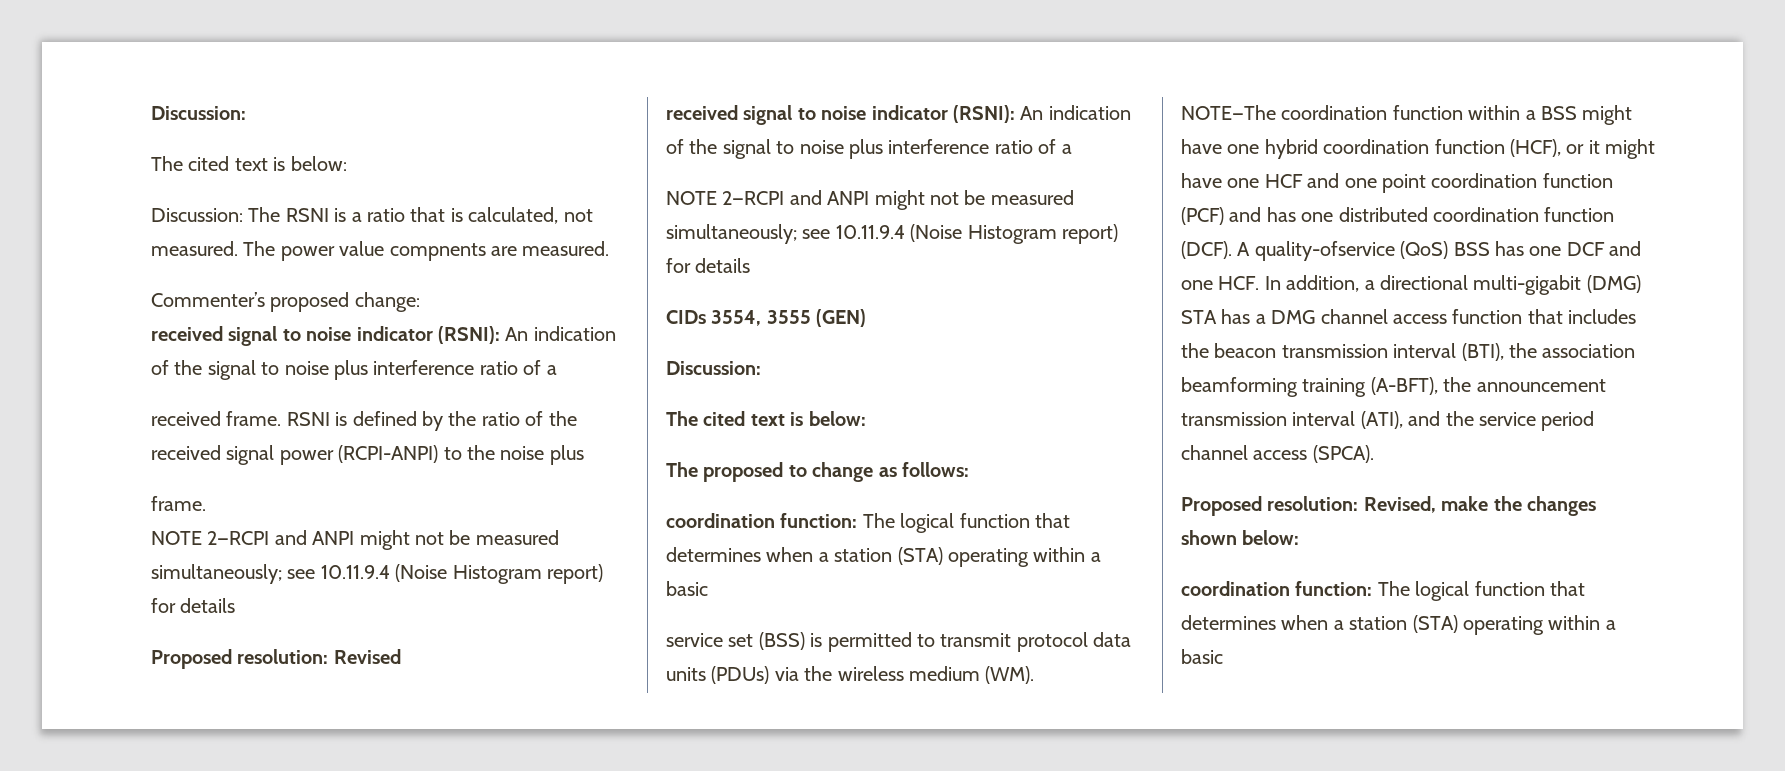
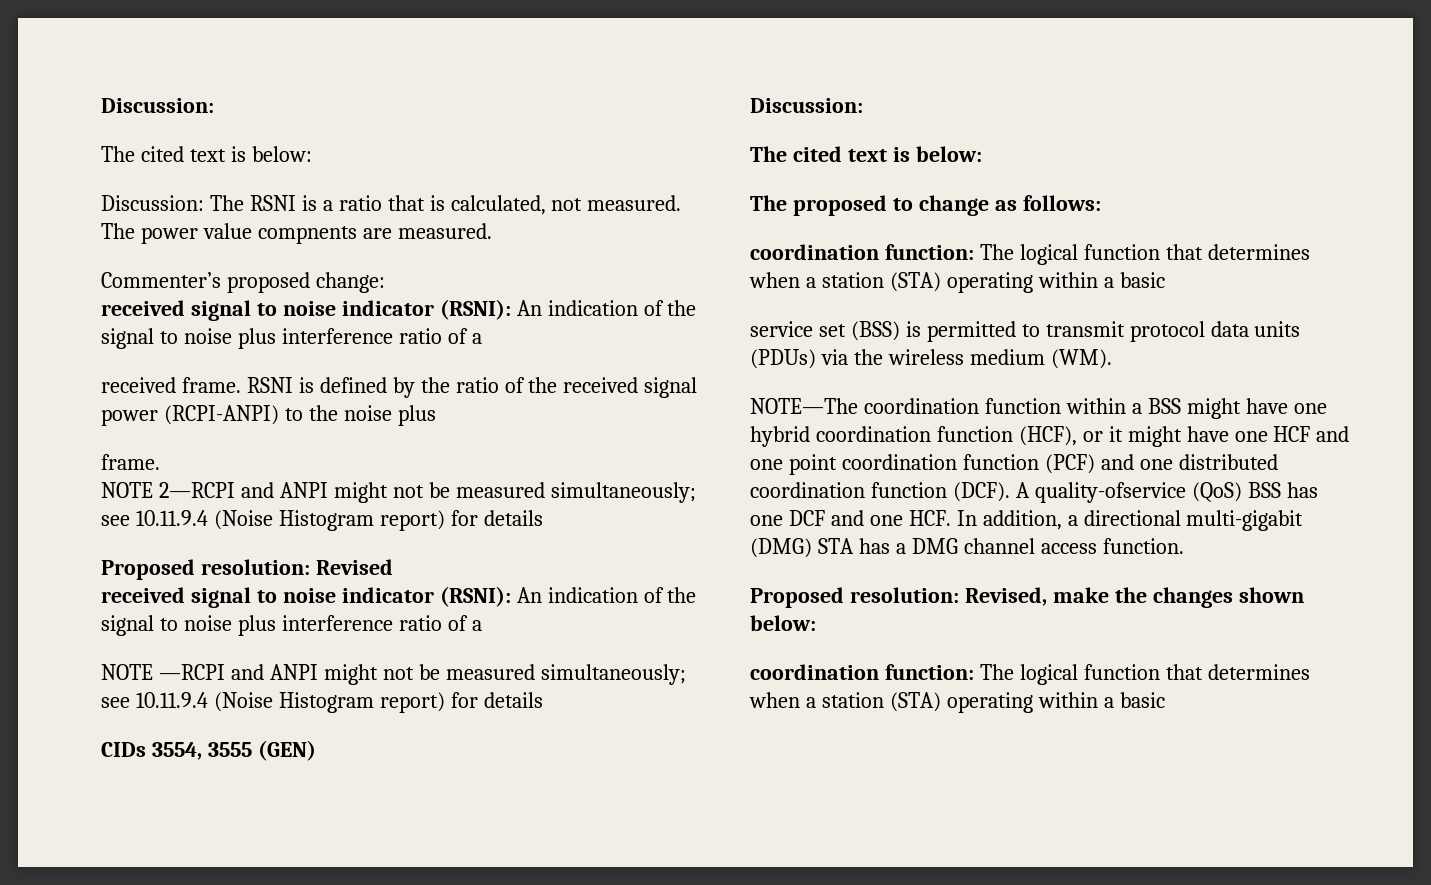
  Proposed resolution: Revised
  received signal to noise indicator (RSNI): An indication of the signal to noise plus interference ratio of a
- NOTE 2—RCPI and ANPI might not be measured simultaneously; see 10.11.9.4 (Noise Histogram report) for details
+ NOTE —RCPI and ANPI might not be measured simultaneously; see 10.11.9.4 (Noise Histogram report) for details
- NOTE—The coordination function within a BSS might have one hybrid coordination function (HCF), or it might have one HCF and one point coordination function (PCF) and has one distributed coordination function (DCF).
+ NOTE—The coordination function within a BSS might have one hybrid coordination function (HCF), or it might have one HCF and one point coordination function (PCF) and one distributed coordination function (DCF).
- A quality-ofservice (QoS) BSS has one DCF and one HCF. In addition, a directional multi-gigabit (DMG) STA has a DMG channel access function that includes the beacon transmission interval (BTI), the association beamforming training (A-BFT), the announcement transmission interval (ATI), and the service period channel access (SPCA).
+ A quality-ofservice (QoS) BSS has one DCF and one HCF. In addition, a directional multi-gigabit (DMG) STA has a DMG channel access function.

